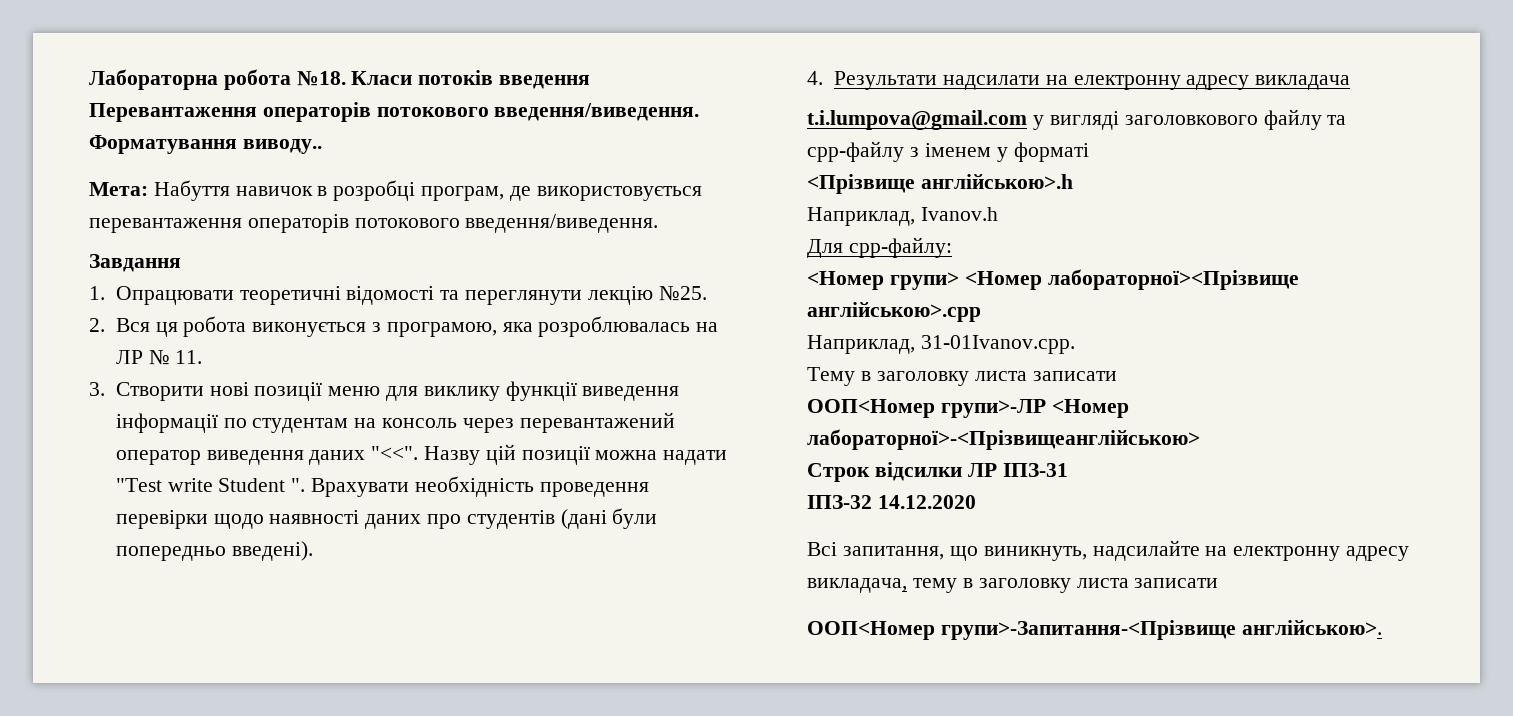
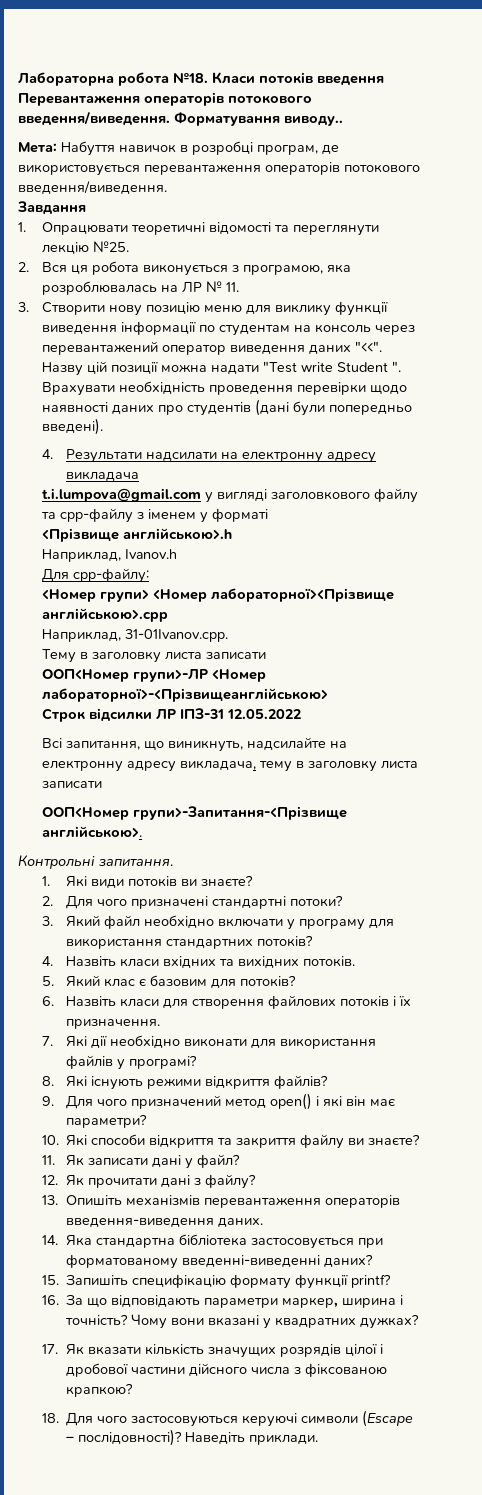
- 3. Створити нові позиції меню для виклику функції виведення інформації по студентам на консоль через перевантажений оператор виведення даних "<<".
+ 3. Створити нову позицію меню для виклику функції виведення інформації по студентам на консоль через перевантажений оператор виведення даних "<<".
- Строк відсилки ЛР ІПЗ-31
- ІПЗ-32 14.12.2020
+ Строк відсилки ЛР ІПЗ-31 12.05.2022
+ Контрольні запитання.
+ 1. Які види потоків ви знаєте?
+ 2. Для чого призначені стандартні потоки?
+ 3. Який файл необхідно включати у програму для використання стандартних потоків?
+ 4. Назвіть класи вхідних та вихідних потоків.
+ 5. Який клас є базовим для потоків?
+ 6. Назвіть класи для створення файлових потоків і їх призначення.
+ 7. Які дії необхідно виконати для використання файлів у програмі?
+ 8. Які існують режими відкриття файлів?
+ 9. Для чого призначений метод open() і які він має параметри?
+ 10. Які способи відкриття та закриття файлу ви знаєте?
+ 11. Як записати дані у файл?
+ 12. Як прочитати дані з файлу?
+ 13. Опишіть механізмів перевантаження операторів введення-виведення даних.
+ 14. Яка стандартна бібліотека застосовується при форматованому введенні-виведенні даних?
+ 15. Запишіть специфікацію формату функції printf?
+ 16. За що відповідають параметри маркер, ширина і точність? Чому вони вказані у квадратних дужках?
+ 17. Як вказати кількість значущих розрядів цілої і дробової частини дійсного числа з фіксованою крапкою?
+ 18. Для чого застосовуються керуючі символи (Escape – послідовності)? Наведіть приклади.

